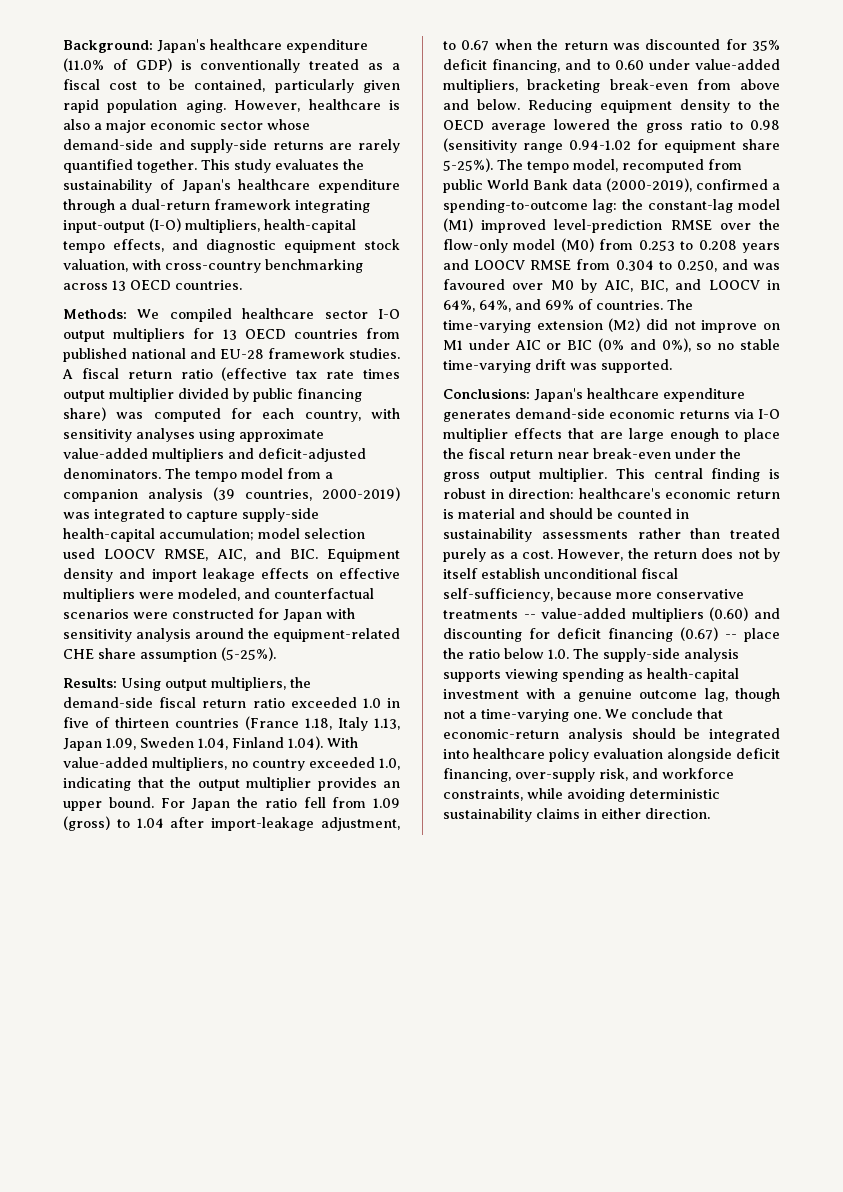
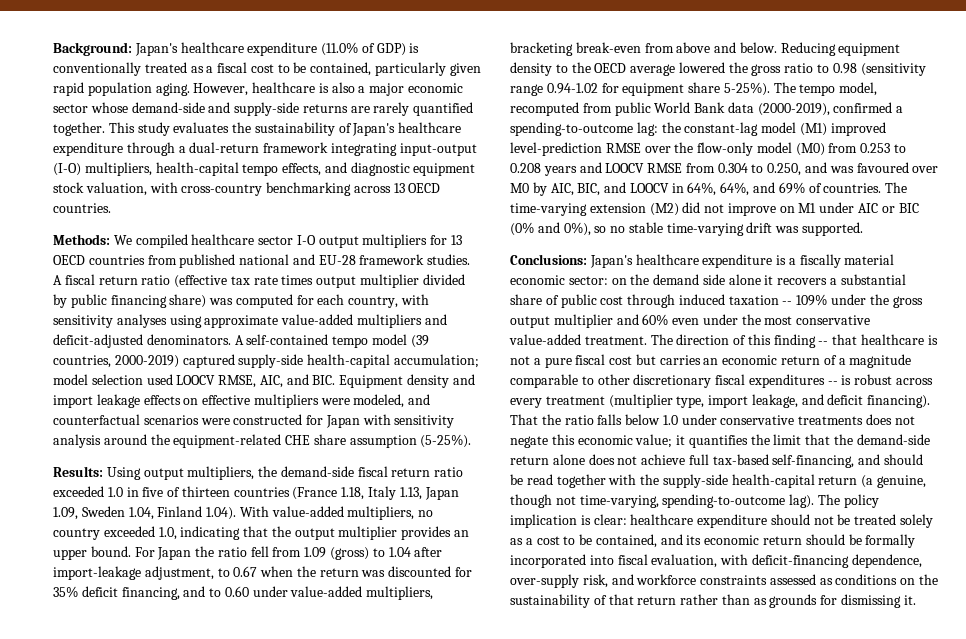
- The tempo model from a companion analysis (39 countries, 2000-2019) was integrated to capture supply-side health-capital accumulation; model selection used LOOCV RMSE, AIC, and BIC. Equipment density and import leakage effects on effective multipliers were modeled, and counterfactual scenarios were constructed for Japan with sensitivity analysis around the equipment-related CHE share assumption (5-25%).
+ A self-contained tempo model (39 countries, 2000-2019) captured supply-side health-capital accumulation; model selection used LOOCV RMSE, AIC, and BIC. Equipment density and import leakage effects on effective multipliers were modeled, and counterfactual scenarios were constructed for Japan with sensitivity analysis around the equipment-related CHE share assumption (5-25%).
- Conclusions: Japan's healthcare expenditure generates demand-side economic returns via I-O multiplier effects that are large enough to place the fiscal return near break-even under the gross output multiplier. This central finding is robust in direction: healthcare's economic return is material and should be counted in sustainability assessments rather than treated purely as a cost. However, the return does not by itself establish unconditional fiscal self-sufficiency, because more conservative treatments -- value-added multipliers (0.60) and discounting for deficit financing (0.67) -- place the ratio below 1.0. The supply-side analysis supports viewing spending as health-capital investment with a genuine outcome lag, though not a time-varying one. We conclude that economic-return analysis should be integrated into healthcare policy evaluation alongside deficit financing, over-supply risk, and workforce constraints, while avoiding deterministic sustainability claims in either direction.
+ Conclusions: Japan's healthcare expenditure is a fiscally material economic sector: on the demand side alone it recovers a substantial share of public cost through induced taxation -- 109% under the gross output multiplier and 60% even under the most conservative value-added treatment. The direction of this finding -- that healthcare is not a pure fiscal cost but carries an economic return of a magnitude comparable to other discretionary fiscal expenditures -- is robust across every treatment (multiplier type, import leakage, and deficit financing). That the ratio falls below 1.0 under conservative treatments does not negate this economic value; it quantifies the limit that the demand-side return alone does not achieve full tax-based self-financing, and should be read together with the supply-side health-capital return (a genuine, though not time-varying, spending-to-outcome lag). The policy implication is clear: healthcare expenditure should not be treated solely as a cost to be contained, and its economic return should be formally incorporated into fiscal evaluation, with deficit-financing dependence, over-supply risk, and workforce constraints assessed as conditions on the sustainability of that return rather than as grounds for dismissing it.

